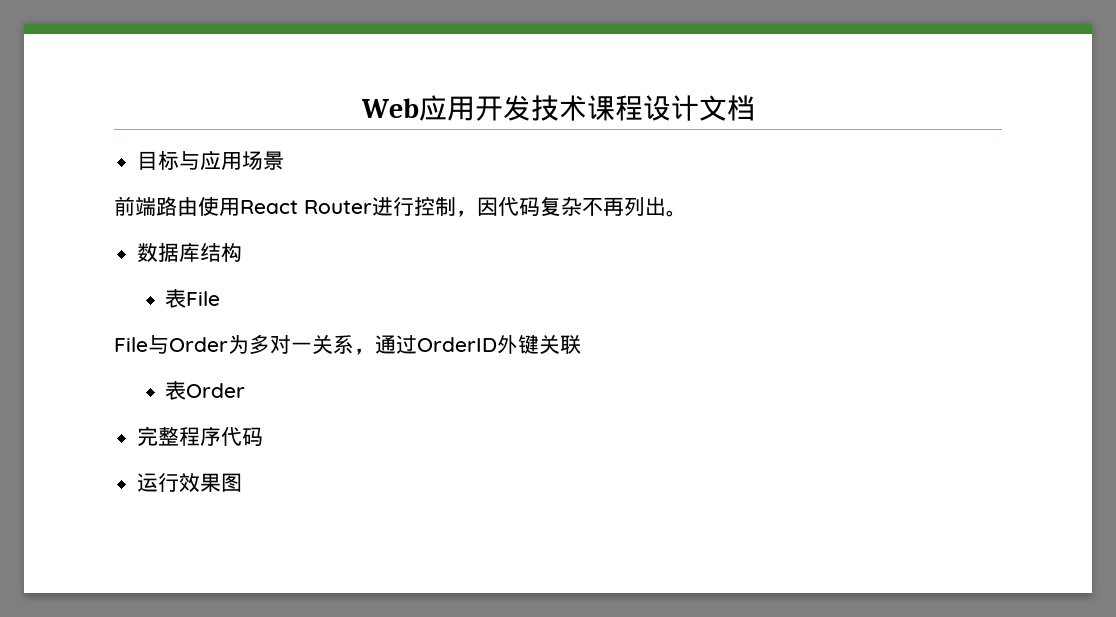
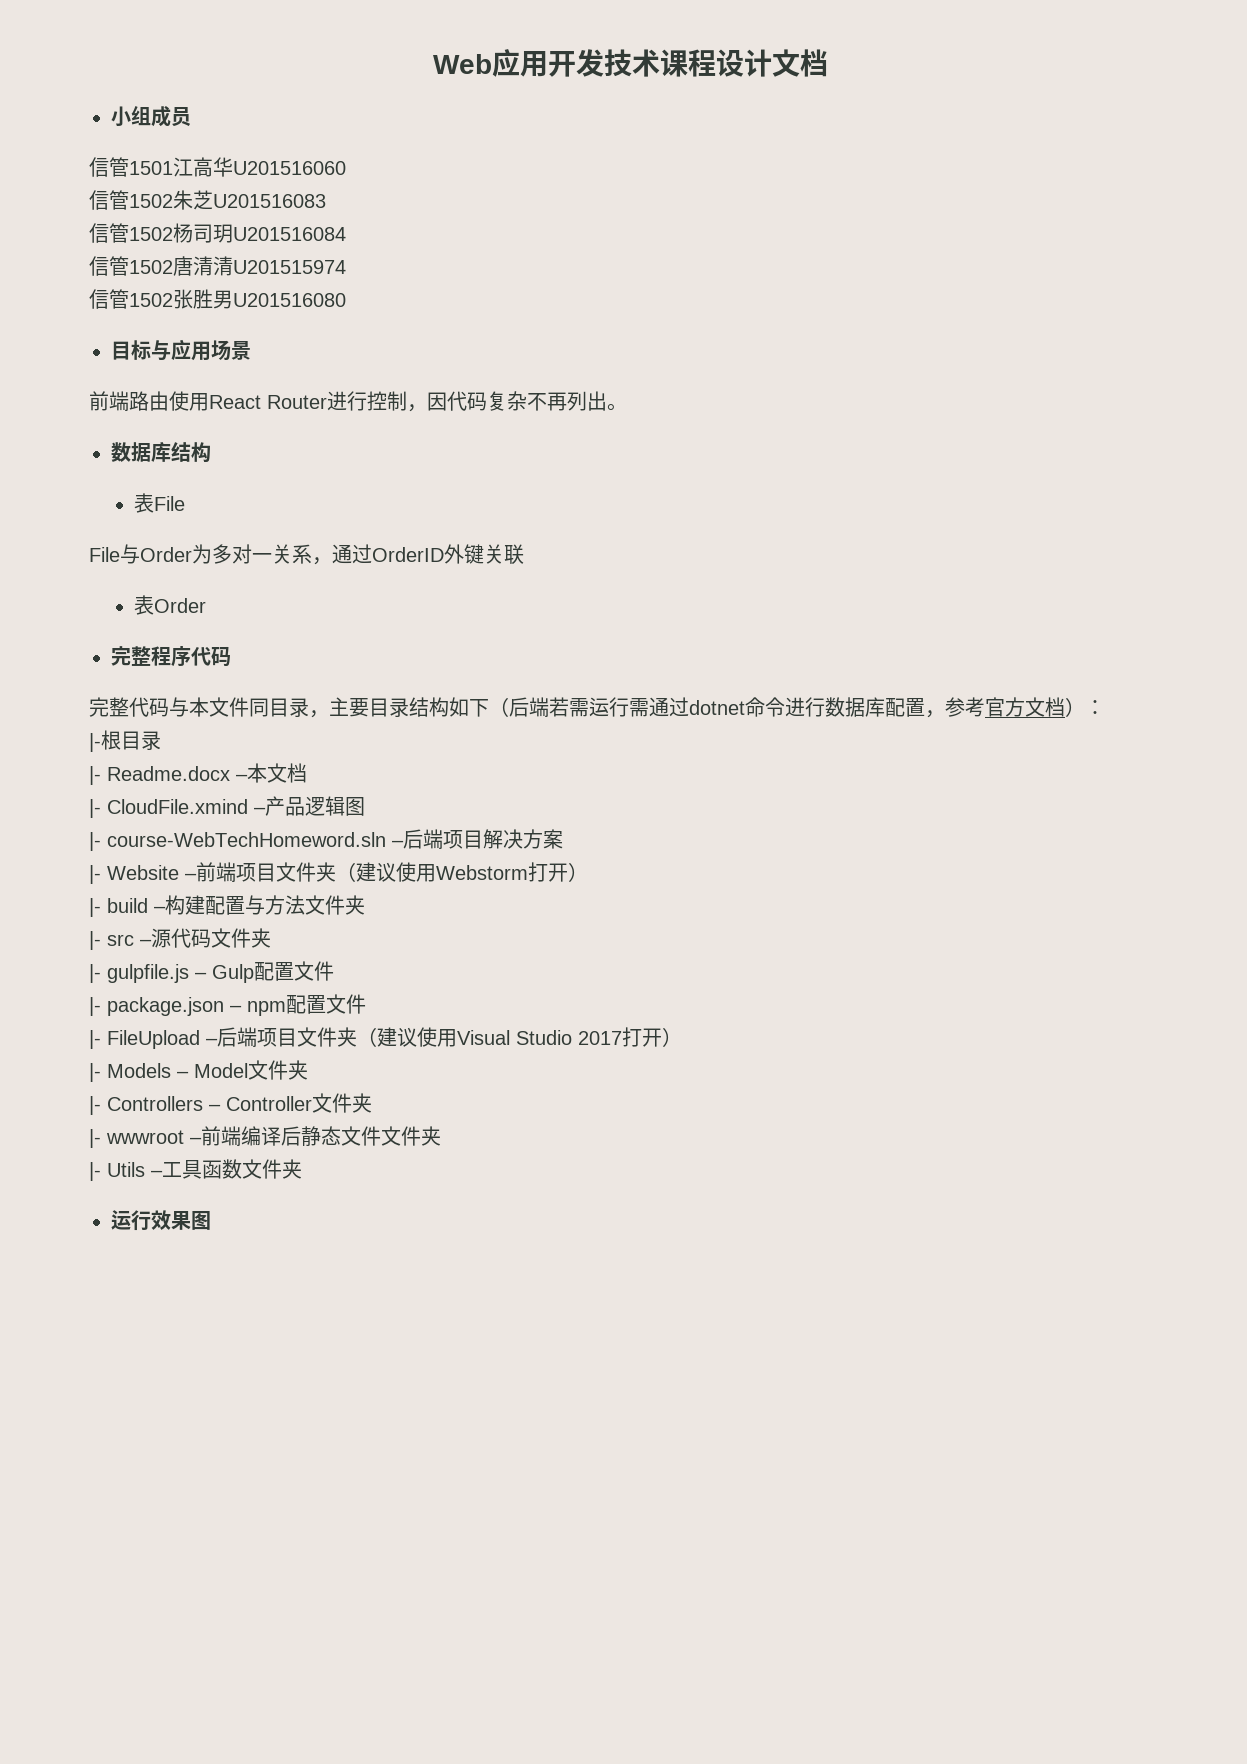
+ 小组成员
+ 信管1501江高华U201516060
+ 信管1502朱芝U201516083
+ 信管1502杨司玥U201516084
+ 信管1502唐清清U201515974
+ 信管1502张胜男U201516080
+ 完整代码与本文件同目录，主要目录结构如下（后端若需运行需通过dotnet命令进行数据库配置，参考官方文档）：
+ |-根目录
+ |- Readme.docx –本文档
+ |- CloudFile.xmind –产品逻辑图
+ |- course-WebTechHomeword.sln –后端项目解决方案
+ |- Website –前端项目文件夹（建议使用Webstorm打开）
+ |- build –构建配置与方法文件夹
+ |- src –源代码文件夹
+ |- gulpfile.js – Gulp配置文件
+ |- package.json – npm配置文件
+ |- FileUpload –后端项目文件夹（建议使用Visual Studio 2017打开）
+ |- Models – Model文件夹
+ |- Controllers – Controller文件夹
+ |- wwwroot –前端编译后静态文件文件夹
+ |- Utils –工具函数文件夹

